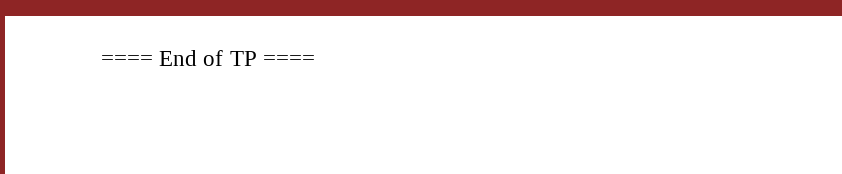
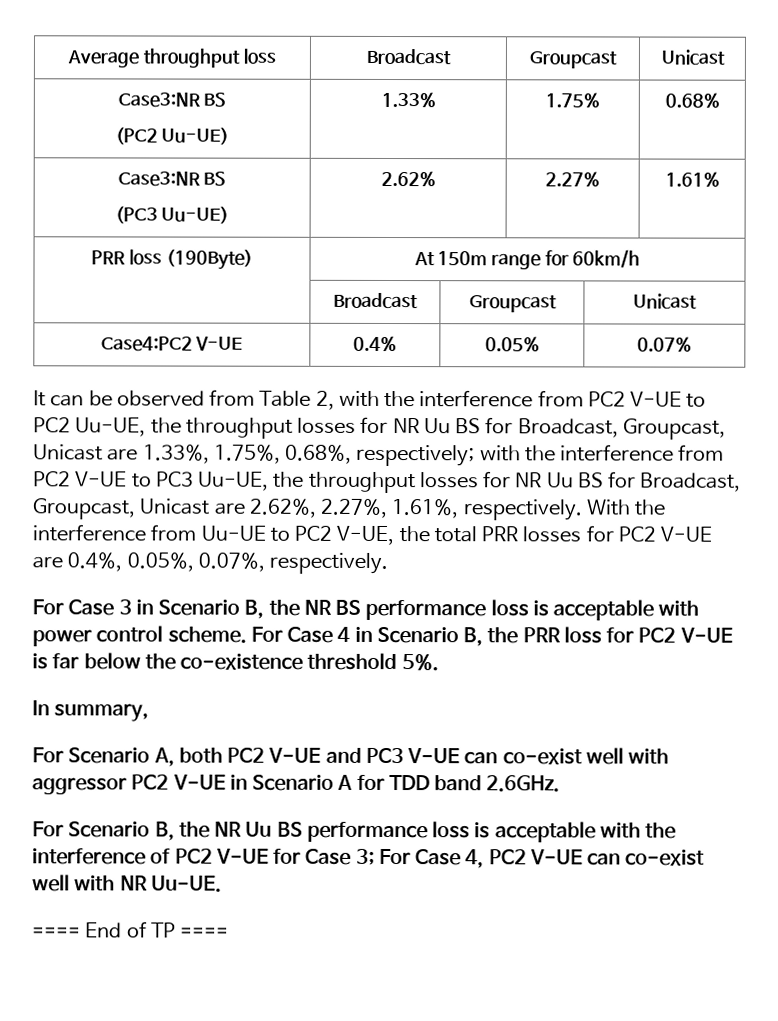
+ Average throughput loss | Broadcast | Groupcast | Unicast
+ Case3:NR BS
+ (PC2 Uu-UE) | 1.33% | 1.75% | 0.68%
+ Case3:NR BS
+ (PC3 Uu-UE) | 2.62% | 2.27% | 1.61%
+ PRR loss (190Byte) | At 150m range for 60km/h
+ | Broadcast | Groupcast | Unicast
+ Case4:PC2 V-UE | 0.4% | 0.05% | 0.07%
+ It can be observed from Table 2, with the interference from PC2 V-UE to PC2 Uu-UE, the throughput losses for NR Uu BS for Broadcast, Groupcast, Unicast are 1.33%, 1.75%, 0.68%, respectively; with the interference from PC2 V-UE to PC3 Uu-UE, the throughput losses for NR Uu BS for Broadcast, Groupcast, Unicast are 2.62%, 2.27%, 1.61%, respectively. With the interference from Uu-UE to PC2 V-UE, the total PRR losses for PC2 V-UE are 0.4%, 0.05%, 0.07%, respectively.
+ For Case 3 in Scenario B, the NR BS performance loss is acceptable with power control scheme. For Case 4 in Scenario B, the PRR loss for PC2 V-UE is far below the co-existence threshold 5%.
+ In summary,
+ For Scenario A, both PC2 V-UE and PC3 V-UE can co-exist well with aggressor PC2 V-UE in Scenario A for TDD band 2.6GHz.
+ For Scenario B, the NR Uu BS performance loss is acceptable with the interference of PC2 V-UE for Case 3; For Case 4, PC2 V-UE can co-exist well with NR Uu-UE.

